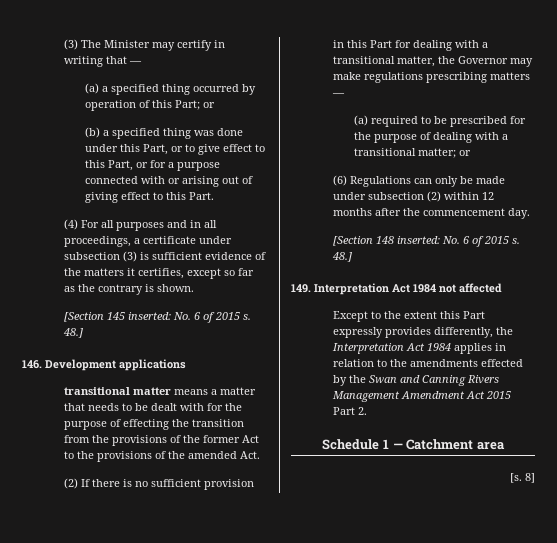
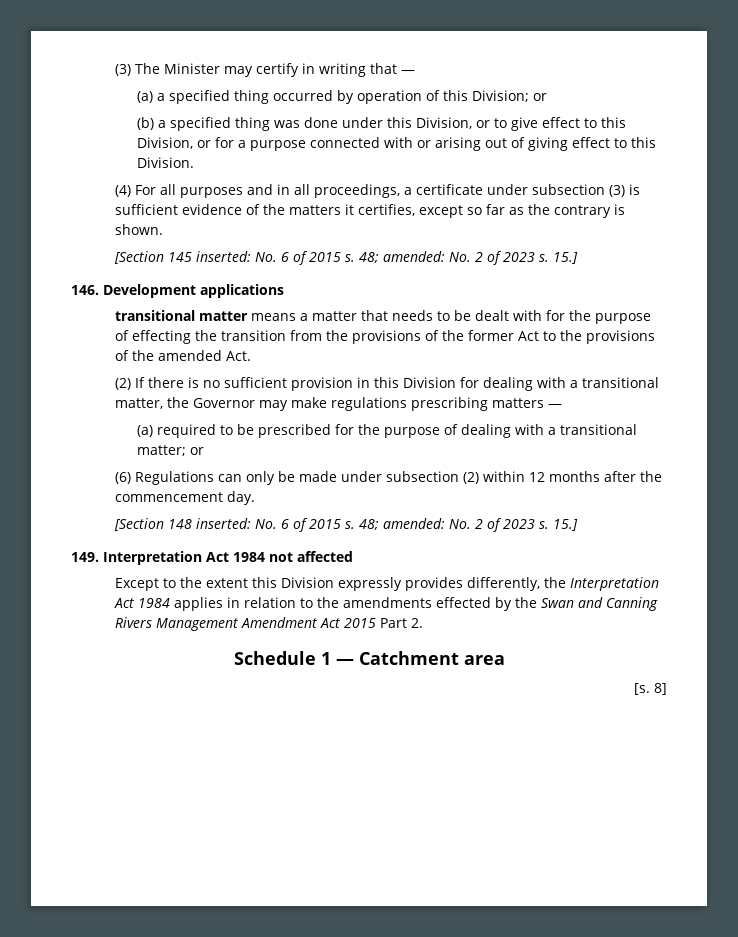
- (a) a specified thing occurred by operation of this Part; or
+ (a) a specified thing occurred by operation of this Division; or
- (b) a specified thing was done under this Part, or to give effect to this Part, or for a purpose connected with or arising out of giving effect to this Part.
+ (b) a specified thing was done under this Division, or to give effect to this Division, or for a purpose connected with or arising out of giving effect to this Division.
- [Section 145 inserted: No. 6 of 2015 s. 48.]
+ [Section 145 inserted: No. 6 of 2015 s. 48; amended: No. 2 of 2023 s. 15.]
- (2) If there is no sufficient provision in this Part for dealing with a transitional matter, the Governor may make regulations prescribing matters —
+ (2) If there is no sufficient provision in this Division for dealing with a transitional matter, the Governor may make regulations prescribing matters —
- [Section 148 inserted: No. 6 of 2015 s. 48.]
+ [Section 148 inserted: No. 6 of 2015 s. 48; amended: No. 2 of 2023 s. 15.]
- Except to the extent this Part expressly provides differently, the Interpretation Act 1984 applies in relation to the amendments effected by the Swan and Canning Rivers Management Amendment Act 2015 Part 2.
+ Except to the extent this Division expressly provides differently, the Interpretation Act 1984 applies in relation to the amendments effected by the Swan and Canning Rivers Management Amendment Act 2015 Part 2.

